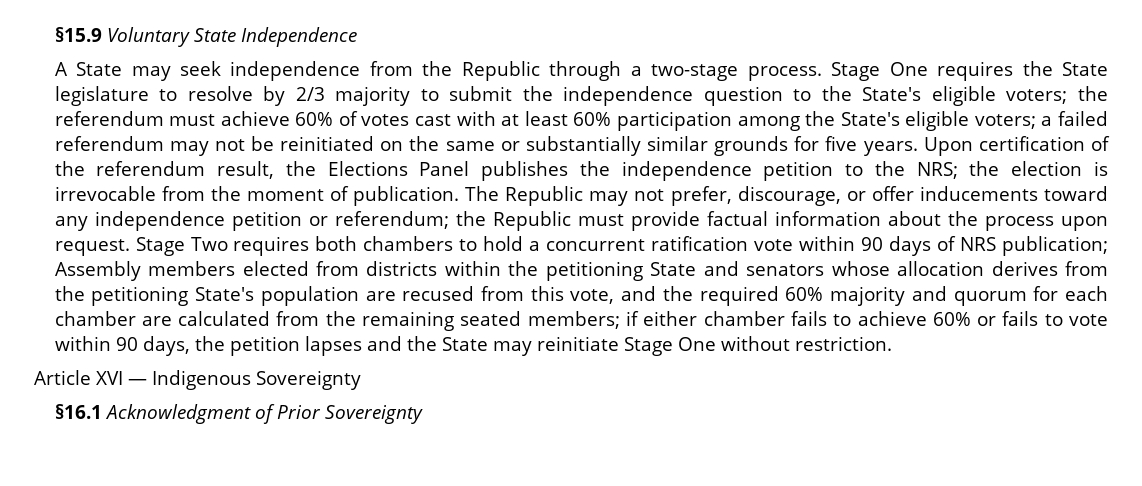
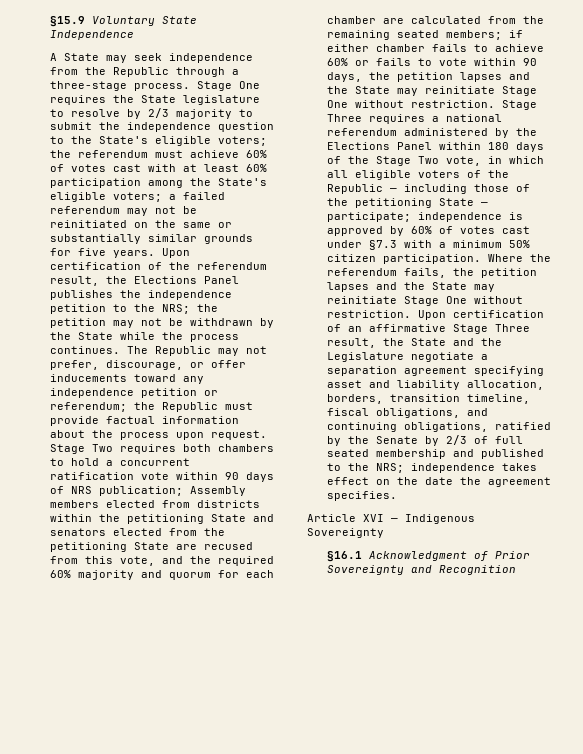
- A State may seek independence from the Republic through a two-stage process.
+ A State may seek independence from the Republic through a three-stage process.
- Upon certification of the referendum result, the Elections Panel publishes the independence petition to the NRS; the election is irrevocable from the moment of publication.
+ Upon certification of the referendum result, the Elections Panel publishes the independence petition to the NRS; the petition may not be withdrawn by the State while the process continues.
- Assembly members elected from districts within the petitioning State and senators whose allocation derives from the petitioning State's population are recused from this vote, and the required 60% majority and quorum for each chamber are calculated from the remaining seated members;
+ Assembly members elected from districts within the petitioning State and senators elected from the petitioning State are recused from this vote, and the required 60% majority and quorum for each chamber are calculated from the remaining seated members;
+ Stage Three requires a national referendum administered by the Elections Panel within 180 days of the Stage Two vote, in which all eligible voters of the Republic — including those of the petitioning State — participate; independence is approved by 60% of votes cast under §7.3 with a minimum 50% citizen participation. Where the referendum fails, the petition lapses and the State may reinitiate Stage One without restriction. Upon certification of an affirmative Stage Three result, the State and the Legislature negotiate a separation agreement specifying asset and liability allocation, borders, transition timeline, fiscal obligations, and continuing obligations, ratified by the Senate by 2/3 of full seated membership and published to the NRS; independence takes effect on the date the agreement specifies.
- §16.1 Acknowledgment of Prior Sovereignty
+ §16.1 Acknowledgment of Prior Sovereignty and Recognition

